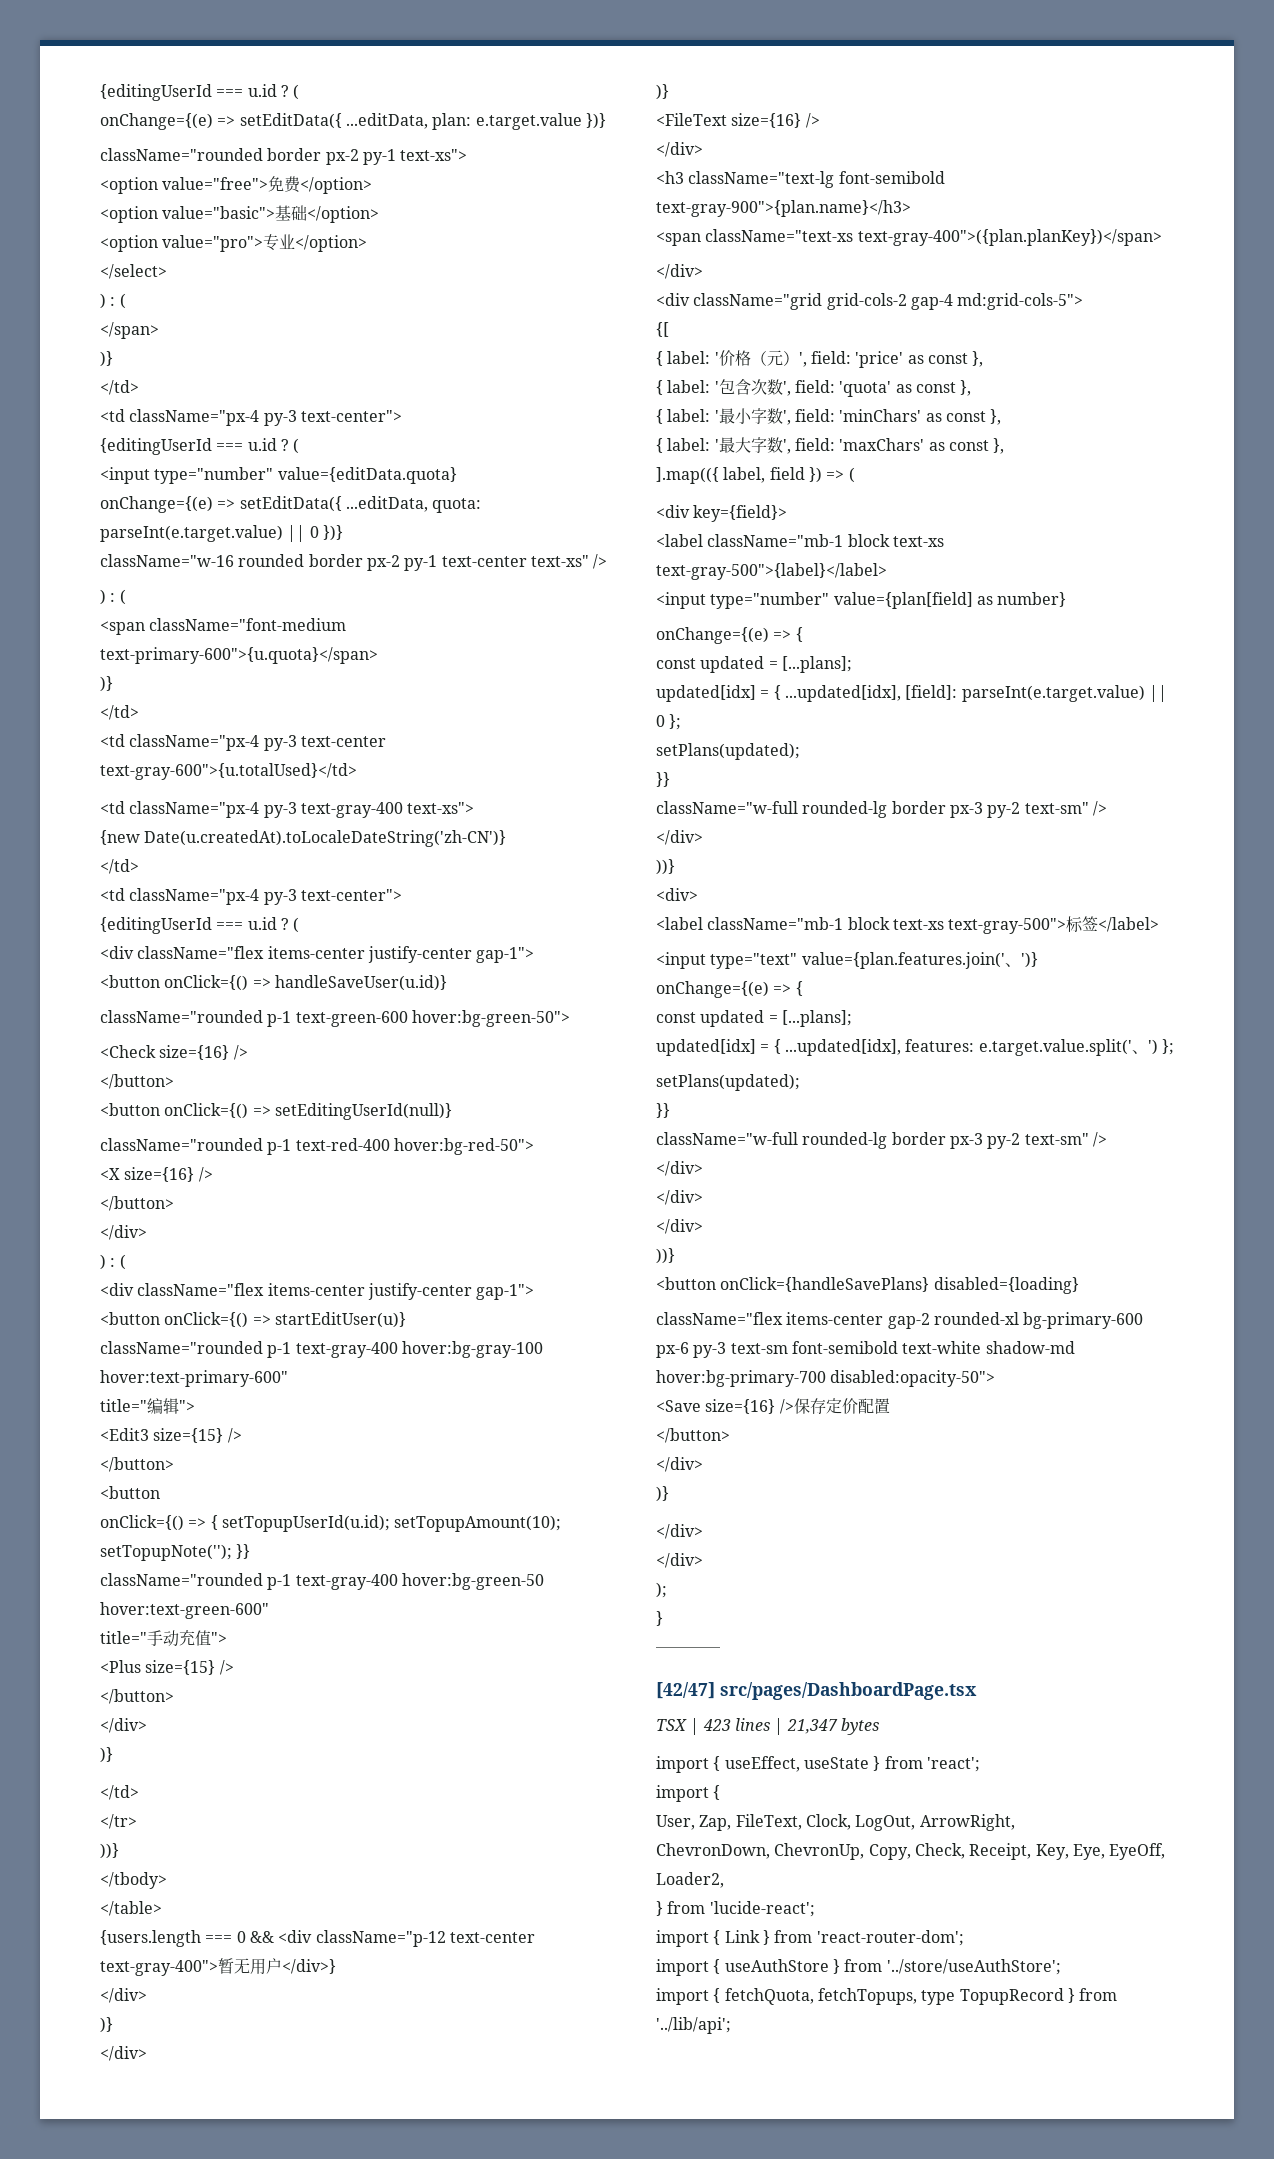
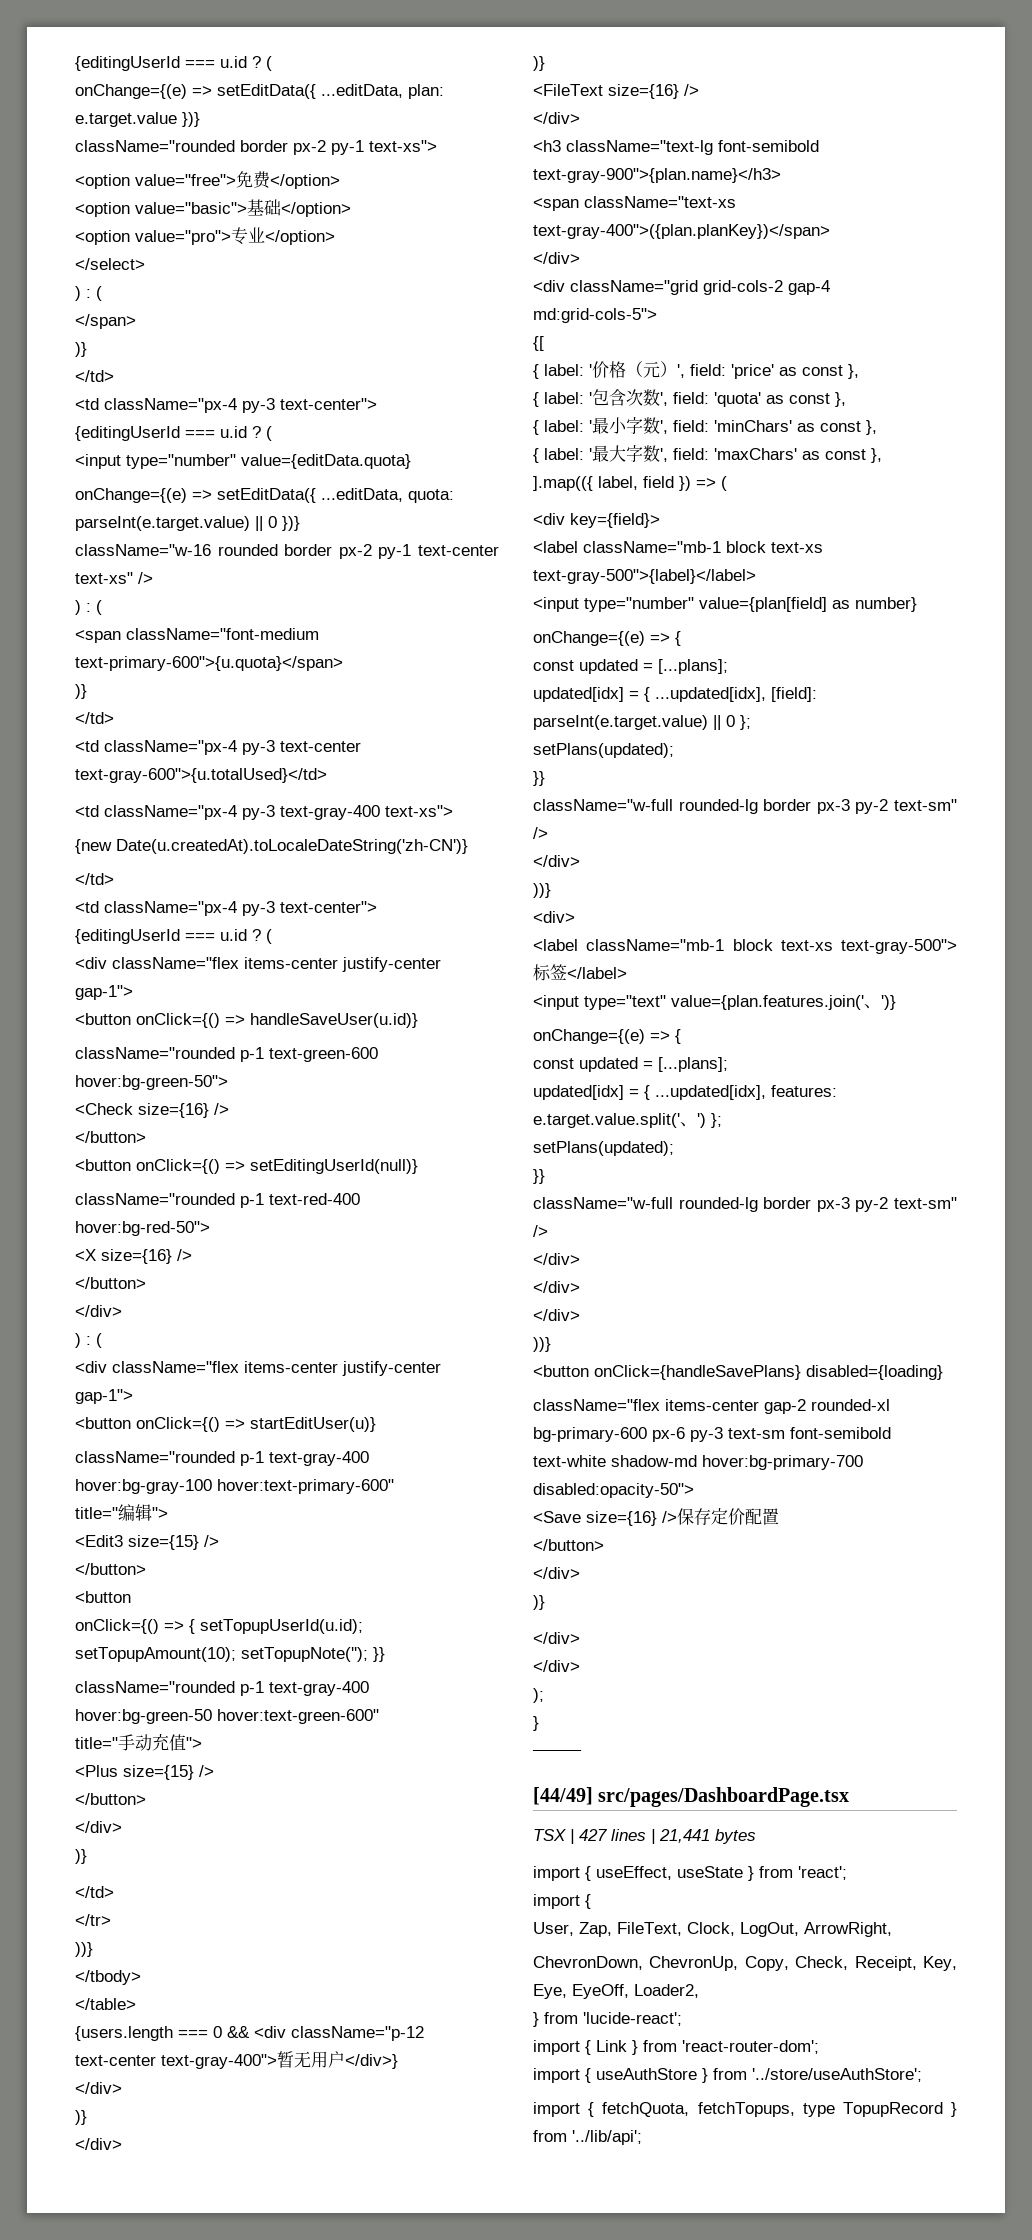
- [42/47] src/pages/DashboardPage.tsx
+ [44/49] src/pages/DashboardPage.tsx
- TSX | 423 lines | 21,347 bytes
+ TSX | 427 lines | 21,441 bytes

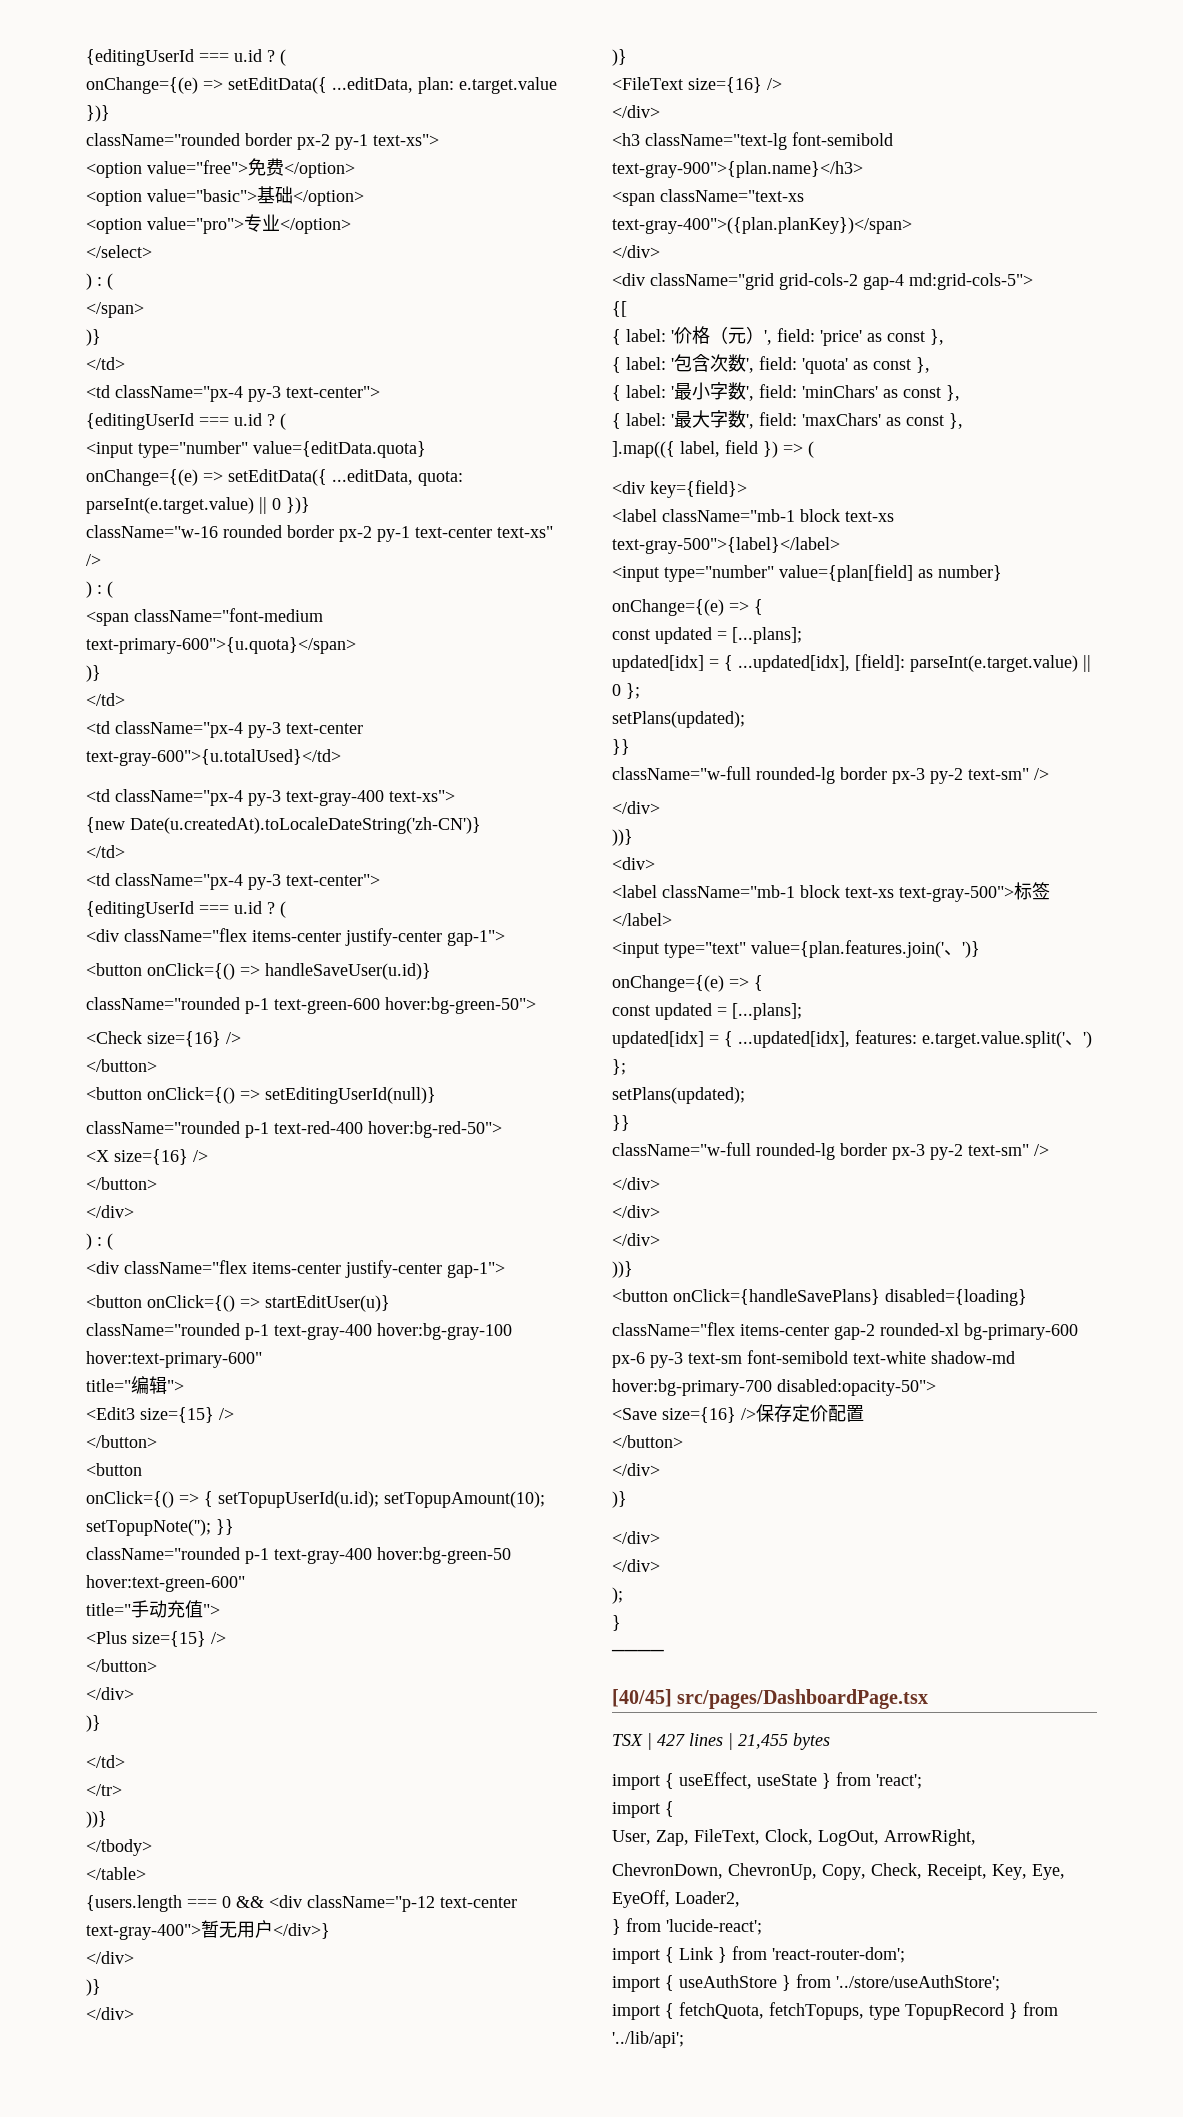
- [44/49] src/pages/DashboardPage.tsx
+ [40/45] src/pages/DashboardPage.tsx
- TSX | 427 lines | 21,441 bytes
+ TSX | 427 lines | 21,455 bytes

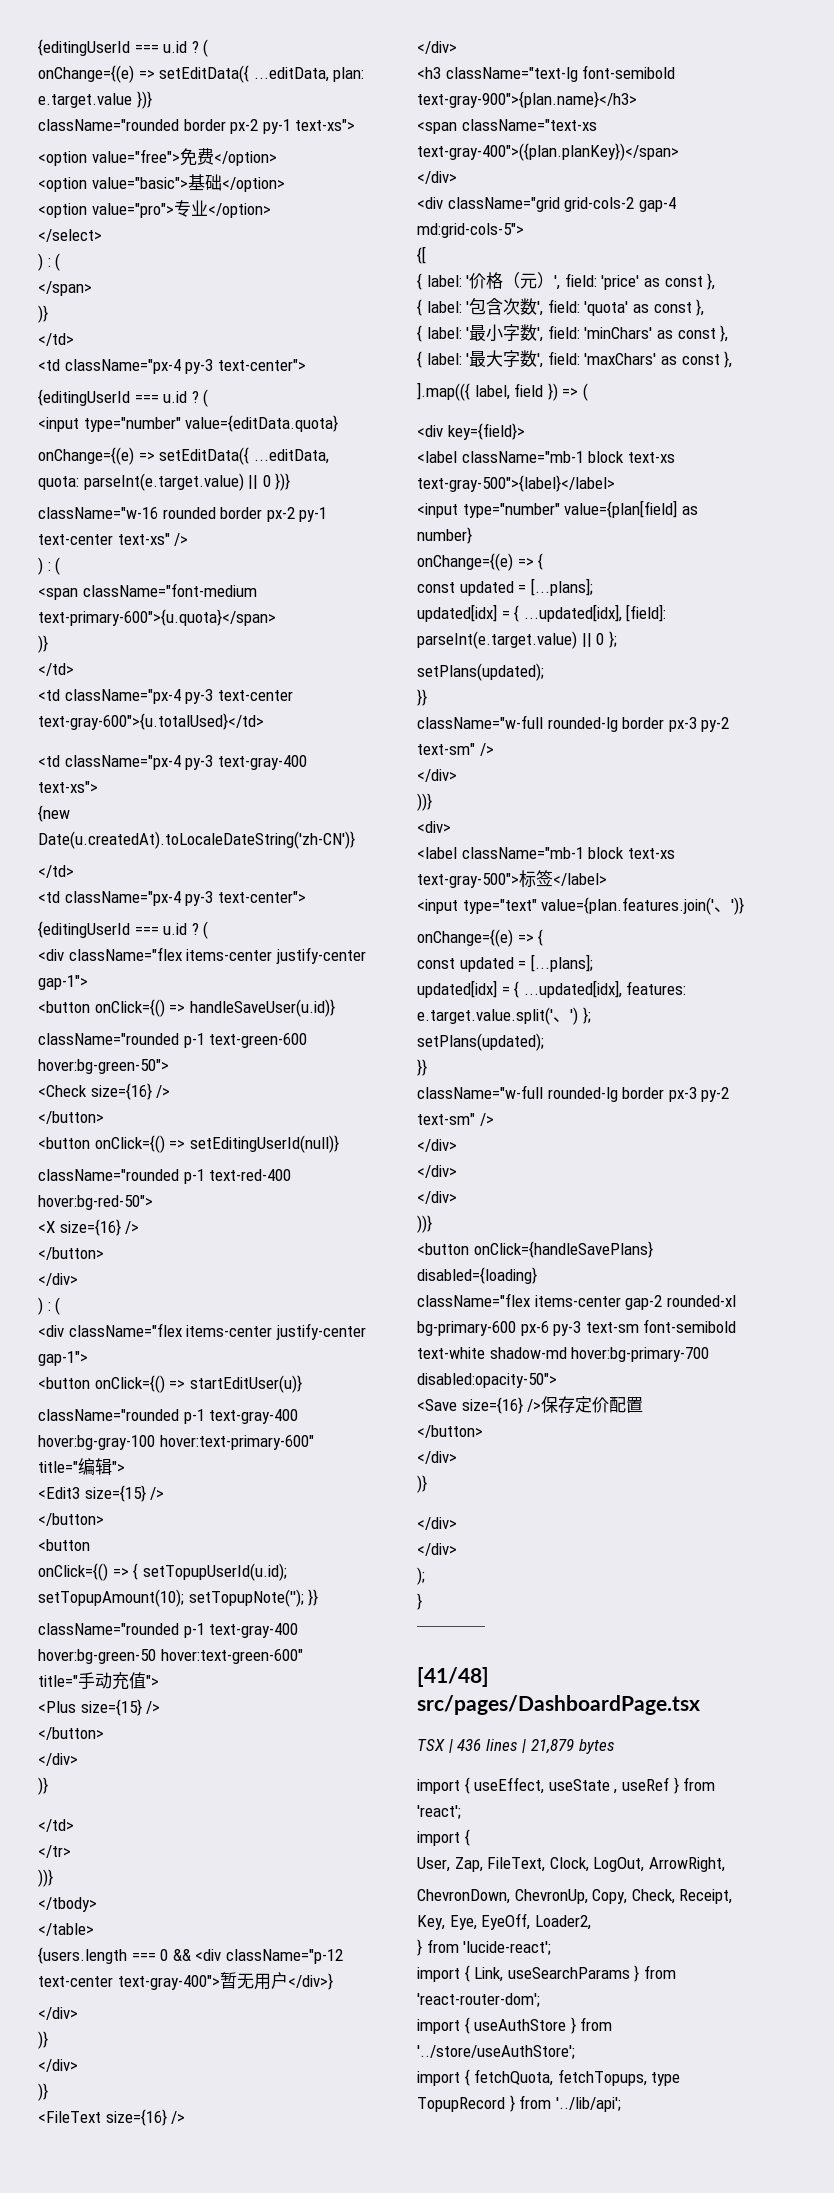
- [40/45] src/pages/DashboardPage.tsx
+ [41/48] src/pages/DashboardPage.tsx
- TSX | 427 lines | 21,455 bytes
+ TSX | 436 lines | 21,879 bytes
- import { useEffect, useState } from 'react';
+ import { useEffect, useState , useRef } from 'react';
- import { Link } from 'react-router-dom';
+ import { Link, useSearchParams } from 'react-router-dom';

